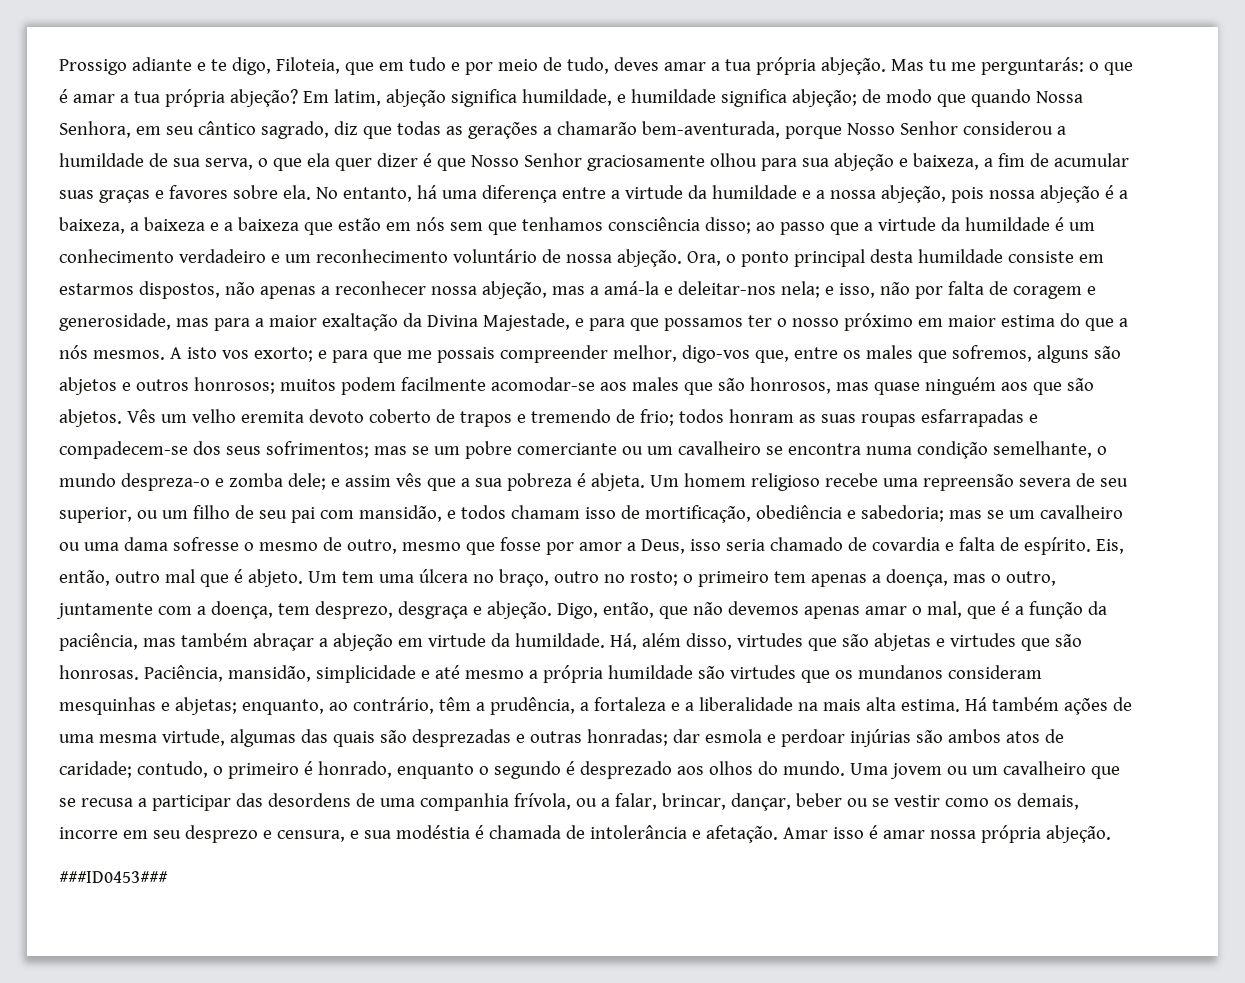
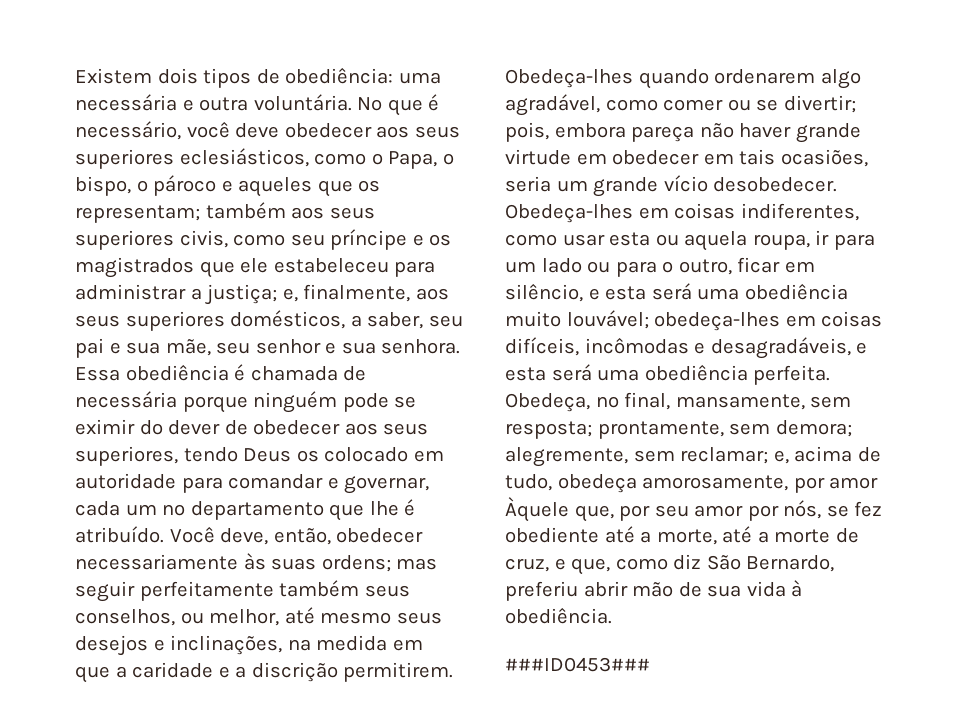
- Prossigo adiante e te digo, Filoteia, que em tudo e por meio de tudo, deves amar a tua própria abjeção. Mas tu me perguntarás: o que é amar a tua própria abjeção? Em latim, abjeção significa humildade, e humildade significa abjeção; de modo que quando Nossa Senhora, em seu cântico sagrado, diz que todas as gerações a chamarão bem-aventurada, porque Nosso Senhor considerou a humildade de sua serva, o que ela quer dizer é que Nosso Senhor graciosamente olhou para sua abjeção e baixeza, a fim de acumular suas graças e favores sobre ela. No entanto, há uma diferença entre a virtude da humildade e a nossa abjeção, pois nossa abjeção é a baixeza, a baixeza e a baixeza que estão em nós sem que tenhamos consciência disso; ao passo que a virtude da humildade é um conhecimento verdadeiro e um reconhecimento voluntário de nossa abjeção. Ora, o ponto principal desta humildade consiste em estarmos dispostos, não apenas a reconhecer nossa abjeção, mas a amá-la e deleitar-nos nela; e isso, não por falta de coragem e generosidade, mas para a maior exaltação da Divina Majestade, e para que possamos ter o nosso próximo em maior estima do que a nós mesmos. A isto vos exorto; e para que me possais compreender melhor, digo-vos que, entre os males que sofremos, alguns são abjetos e outros honrosos; muitos podem facilmente acomodar-se aos males que são honrosos, mas quase ninguém aos que são abjetos. Vês um velho eremita devoto coberto de trapos e tremendo de frio; todos honram as suas roupas esfarrapadas e compadecem-se dos seus sofrimentos; mas se um pobre comerciante ou um cavalheiro se encontra numa condição semelhante, o mundo despreza-o e zomba dele; e assim vês que a sua pobreza é abjeta. Um homem religioso recebe uma repreensão severa de seu superior, ou um filho de seu pai com mansidão, e todos chamam isso de mortificação, obediência e sabedoria; mas se um cavalheiro ou uma dama sofresse o mesmo de outro, mesmo que fosse por amor a Deus, isso seria chamado de covardia e falta de espírito. Eis, então, outro mal que é abjeto. Um tem uma úlcera no braço, outro no rosto; o primeiro tem apenas a doença, mas o outro, juntamente com a doença, tem desprezo, desgraça e abjeção. Digo, então, que não devemos apenas amar o mal, que é a função da paciência, mas também abraçar a abjeção em virtude da humildade. Há, além disso, virtudes que são abjetas e virtudes que são honrosas. Paciência, mansidão, simplicidade e até mesmo a própria humildade são virtudes que os mundanos consideram mesquinhas e abjetas; enquanto, ao contrário, têm a prudência, a fortaleza e a liberalidade na mais alta estima. Há também ações de uma mesma virtude, algumas das quais são desprezadas e outras honradas; dar esmola e perdoar injúrias são ambos atos de caridade; contudo, o primeiro é honrado, enquanto o segundo é desprezado aos olhos do mundo. Uma jovem ou um cavalheiro que se recusa a participar das desordens de uma companhia frívola, ou a falar, brincar, dançar, beber ou se vestir como os demais, incorre em seu desprezo e censura, e sua modéstia é chamada de intolerância e afetação. Amar isso é amar nossa própria abjeção.
+ Existem dois tipos de obediência: uma necessária e outra voluntária. No que é necessário, você deve obedecer aos seus superiores eclesiásticos, como o Papa, o bispo, o pároco e aqueles que os representam; também aos seus superiores civis, como seu príncipe e os magistrados que ele estabeleceu para administrar a justiça; e, finalmente, aos seus superiores domésticos, a saber, seu pai e sua mãe, seu senhor e sua senhora. Essa obediência é chamada de necessária porque ninguém pode se eximir do dever de obedecer aos seus superiores, tendo Deus os colocado em autoridade para comandar e governar, cada um no departamento que lhe é atribuído. Você deve, então, obedecer necessariamente às suas ordens; mas seguir perfeitamente também seus conselhos, ou melhor, até mesmo seus desejos e inclinações, na medida em que a caridade e a discrição permitirem. Obedeça-lhes quando ordenarem algo agradável, como comer ou se divertir; pois, embora pareça não haver grande virtude em obedecer em tais ocasiões, seria um grande vício desobedecer. Obedeça-lhes em coisas indiferentes, como usar esta ou aquela roupa, ir para um lado ou para o outro, ficar em silêncio, e esta será uma obediência muito louvável; obedeça-lhes em coisas difíceis, incômodas e desagradáveis, e esta será uma obediência perfeita. Obedeça, no final, mansamente, sem resposta; prontamente, sem demora; alegremente, sem reclamar; e, acima de tudo, obedeça amorosamente, por amor Àquele que, por seu amor por nós, se fez obediente até a morte, até a morte de cruz, e que, como diz São Bernardo, preferiu abrir mão de sua vida à obediência.

